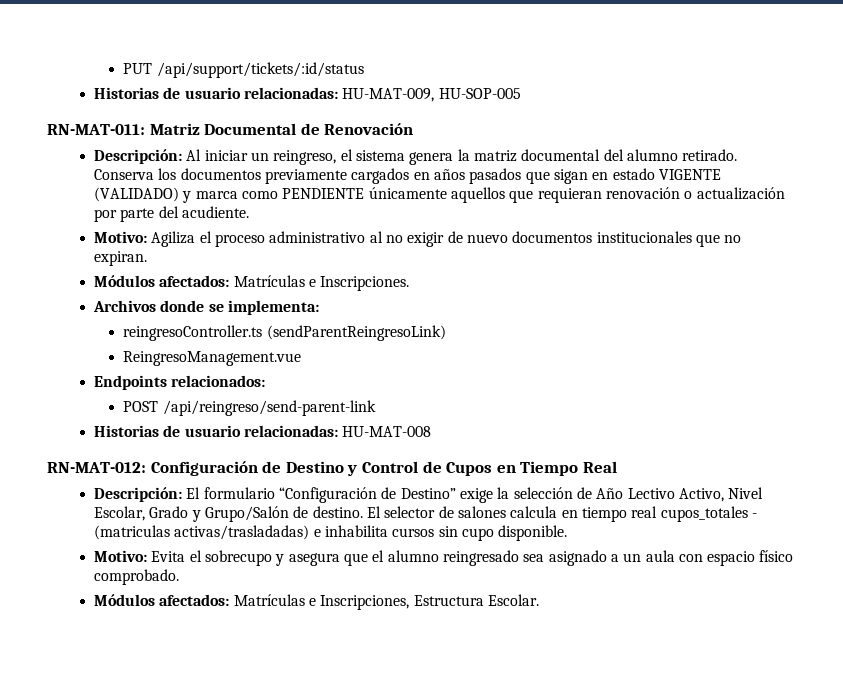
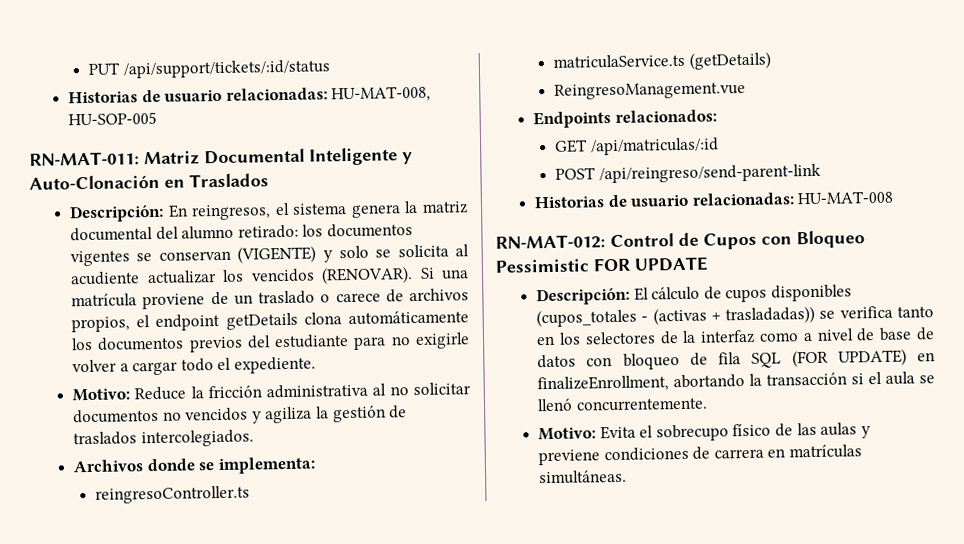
- Historias de usuario relacionadas: HU-MAT-009, HU-SOP-005
+ Historias de usuario relacionadas: HU-MAT-008, HU-SOP-005
- RN-MAT-011: Matriz Documental de Renovación
- Descripción: Al iniciar un reingreso, el sistema genera la matriz documental del alumno retirado. Conserva los documentos previamente cargados en años pasados que sigan en estado VIGENTE (VALIDADO) y marca como PENDIENTE únicamente aquellos que requieran renovación o actualización por parte del acudiente.
- Motivo: Agiliza el proceso administrativo al no exigir de nuevo documentos institucionales que no expiran.
- Módulos afectados: Matrículas e Inscripciones.
+ RN-MAT-011: Matriz Documental Inteligente y Auto-Clonación en Traslados
+ Descripción: En reingresos, el sistema genera la matriz documental del alumno retirado: los documentos vigentes se conservan (VIGENTE) y solo se solicita al acudiente actualizar los vencidos (RENOVAR). Si una matrícula proviene de un traslado o carece de archivos propios, el endpoint getDetails clona automáticamente los documentos previos del estudiante para no exigirle volver a cargar todo el expediente.
+ Motivo: Reduce la fricción administrativa al no solicitar documentos no vencidos y agiliza la gestión de traslados intercolegiados.
- reingresoController.ts (sendParentReingresoLink)
+ reingresoController.ts
+ matriculaService.ts (getDetails)
+ GET /api/matriculas/:id
- RN-MAT-012: Configuración de Destino y Control de Cupos en Tiempo Real
- Descripción: El formulario “Configuración de Destino” exige la selección de Año Lectivo Activo, Nivel Escolar, Grado y Grupo/Salón de destino. El selector de salones calcula en tiempo real cupos_totales - (matriculas activas/trasladadas) e inhabilita cursos sin cupo disponible.
- Motivo: Evita el sobrecupo y asegura que el alumno reingresado sea asignado a un aula con espacio físico comprobado.
- Módulos afectados: Matrículas e Inscripciones, Estructura Escolar.
+ RN-MAT-012: Control de Cupos con Bloqueo Pessimistic FOR UPDATE
+ Descripción: El cálculo de cupos disponibles (cupos_totales - (activas + trasladadas)) se verifica tanto en los selectores de la interfaz como a nivel de base de datos con bloqueo de fila SQL (FOR UPDATE) en finalizeEnrollment, abortando la transacción si el aula se llenó concurrentemente.
+ Motivo: Evita el sobrecupo físico de las aulas y previene condiciones de carrera en matrículas simultáneas.

